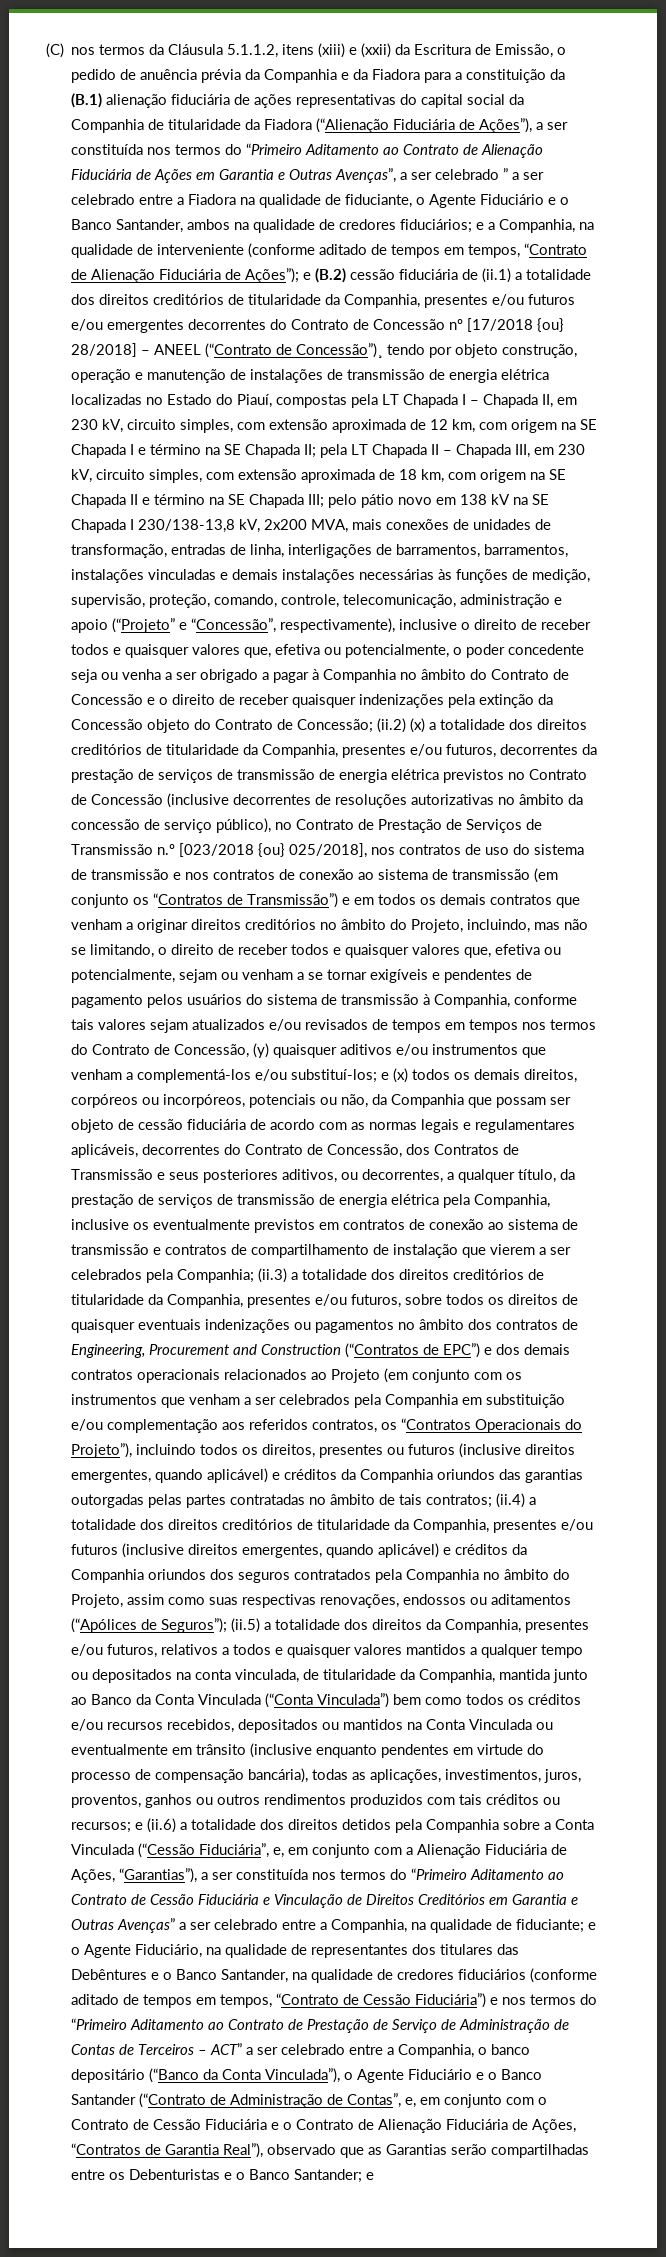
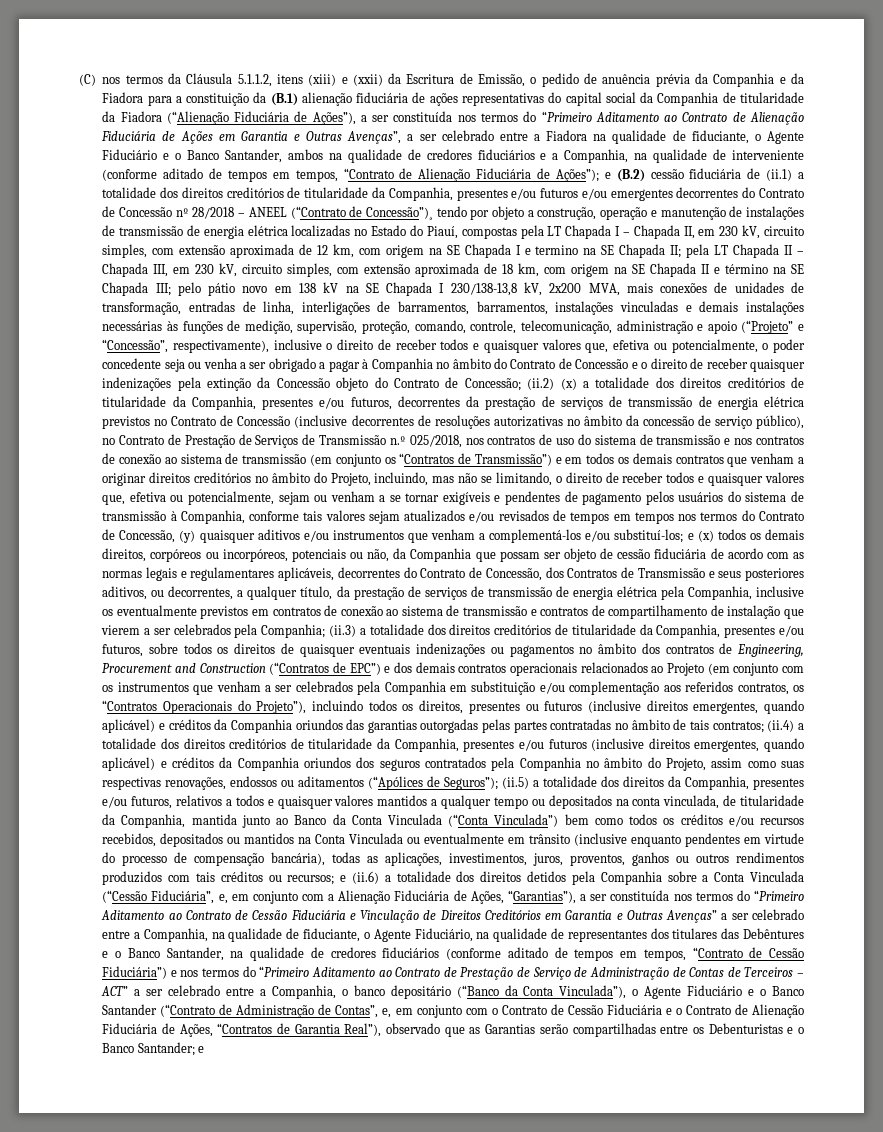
- (C) nos termos da Cláusula 5.1.1.2, itens (xiii) e (xxii) da Escritura de Emissão, o pedido de anuência prévia da Companhia e da Fiadora para a constituição da (B.1) alienação fiduciária de ações representativas do capital social da Companhia de titularidade da Fiadora (“Alienação Fiduciária de Ações”), a ser constituída nos termos do “Primeiro Aditamento ao Contrato de Alienação Fiduciária de Ações em Garantia e Outras Avenças”, a ser celebrado ” a ser celebrado entre a Fiadora na qualidade de fiduciante, o Agente Fiduciário e o Banco Santander, ambos na qualidade de credores fiduciários; e a Companhia, na qualidade de interveniente (conforme aditado de tempos em tempos, “Contrato de Alienação Fiduciária de Ações”);
+ (C) nos termos da Cláusula 5.1.1.2, itens (xiii) e (xxii) da Escritura de Emissão, o pedido de anuência prévia da Companhia e da Fiadora para a constituição da (B.1) alienação fiduciária de ações representativas do capital social da Companhia de titularidade da Fiadora (“Alienação Fiduciária de Ações”), a ser constituída nos termos do “Primeiro Aditamento ao Contrato de Alienação Fiduciária de Ações em Garantia e Outras Avenças”, a ser celebrado entre a Fiadora na qualidade de fiduciante, o Agente Fiduciário e o Banco Santander, ambos na qualidade de credores fiduciários e a Companhia, na qualidade de interveniente (conforme aditado de tempos em tempos, “Contrato de Alienação Fiduciária de Ações”);
- e (B.2) cessão fiduciária de (ii.1) a totalidade dos direitos creditórios de titularidade da Companhia, presentes e/ou futuros e/ou emergentes decorrentes do Contrato de Concessão nº [17/2018 {ou} 28/2018] – ANEEL (“Contrato de Concessão”)¸ tendo por objeto construção, operação e manutenção de instalações de transmissão de energia elétrica localizadas no Estado do Piauí, compostas pela LT Chapada I – Chapada II, em 230 kV, circuito simples, com extensão aproximada de 12 km, com origem na SE Chapada I e término na SE Chapada II;
+ e (B.2) cessão fiduciária de (ii.1) a totalidade dos direitos creditórios de titularidade da Companhia, presentes e/ou futuros e/ou emergentes decorrentes do Contrato de Concessão nº 28/2018 – ANEEL (“Contrato de Concessão”)¸ tendo por objeto a construção, operação e manutenção de instalações de transmissão de energia elétrica localizadas no Estado do Piauí, compostas pela LT Chapada I – Chapada II, em 230 kV, circuito simples, com extensão aproximada de 12 km, com origem na SE Chapada I e termino na SE Chapada II;
- (ii.2) (x) a totalidade dos direitos creditórios de titularidade da Companhia, presentes e/ou futuros, decorrentes da prestação de serviços de transmissão de energia elétrica previstos no Contrato de Concessão (inclusive decorrentes de resoluções autorizativas no âmbito da concessão de serviço público), no Contrato de Prestação de Serviços de Transmissão n.º [023/2018 {ou} 025/2018], nos contratos de uso do sistema de transmissão e nos contratos de conexão ao sistema de transmissão (em conjunto os “Contratos de Transmissão”) e em todos os demais contratos que venham a originar direitos creditórios no âmbito do Projeto, incluindo, mas não se limitando, o direito de receber todos e quaisquer valores que, efetiva ou potencialmente, sejam ou venham a se tornar exigíveis e pendentes de pagamento pelos usuários do sistema de transmissão à Companhia, conforme tais valores sejam atualizados e/ou revisados de tempos em tempos nos termos do Contrato de Concessão, (y) quaisquer aditivos e/ou instrumentos que venham a complementá-los e/ou substituí-los;
+ (ii.2) (x) a totalidade dos direitos creditórios de titularidade da Companhia, presentes e/ou futuros, decorrentes da prestação de serviços de transmissão de energia elétrica previstos no Contrato de Concessão (inclusive decorrentes de resoluções autorizativas no âmbito da concessão de serviço público), no Contrato de Prestação de Serviços de Transmissão n.º 025/2018, nos contratos de uso do sistema de transmissão e nos contratos de conexão ao sistema de transmissão (em conjunto os “Contratos de Transmissão”) e em todos os demais contratos que venham a originar direitos creditórios no âmbito do Projeto, incluindo, mas não se limitando, o direito de receber todos e quaisquer valores que, efetiva ou potencialmente, sejam ou venham a se tornar exigíveis e pendentes de pagamento pelos usuários do sistema de transmissão à Companhia, conforme tais valores sejam atualizados e/ou revisados de tempos em tempos nos termos do Contrato de Concessão, (y) quaisquer aditivos e/ou instrumentos que venham a complementá-los e/ou substituí-los;
- e (ii.6) a totalidade dos direitos detidos pela Companhia sobre a Conta Vinculada (“Cessão Fiduciária”, e, em conjunto com a Alienação Fiduciária de Ações, “Garantias”), a ser constituída nos termos do “Primeiro Aditamento ao Contrato de Cessão Fiduciária e Vinculação de Direitos Creditórios em Garantia e Outras Avenças” a ser celebrado entre a Companhia, na qualidade de fiduciante; e o Agente Fiduciário, na qualidade de representantes dos titulares das Debêntures e o Banco Santander, na qualidade de credores fiduciários (conforme aditado de tempos em tempos, “Contrato de Cessão Fiduciária”) e nos termos do “Primeiro Aditamento ao Contrato de Prestação de Serviço de Administração de Contas de Terceiros – ACT” a ser celebrado entre a Companhia, o banco depositário (“Banco da Conta Vinculada”), o Agente Fiduciário e o Banco Santander (“Contrato de Administração de Contas”, e, em conjunto com o Contrato de Cessão Fiduciária e o Contrato de Alienação Fiduciária de Ações, “Contratos de Garantia Real”), observado que as Garantias serão compartilhadas entre os Debenturistas e o Banco Santander;
+ e (ii.6) a totalidade dos direitos detidos pela Companhia sobre a Conta Vinculada (“Cessão Fiduciária”, e, em conjunto com a Alienação Fiduciária de Ações, “Garantias”), a ser constituída nos termos do “Primeiro Aditamento ao Contrato de Cessão Fiduciária e Vinculação de Direitos Creditórios em Garantia e Outras Avenças” a ser celebrado entre a Companhia, na qualidade de fiduciante, o Agente Fiduciário, na qualidade de representantes dos titulares das Debêntures e o Banco Santander, na qualidade de credores fiduciários (conforme aditado de tempos em tempos, “Contrato de Cessão Fiduciária”) e nos termos do “Primeiro Aditamento ao Contrato de Prestação de Serviço de Administração de Contas de Terceiros – ACT” a ser celebrado entre a Companhia, o banco depositário (“Banco da Conta Vinculada”), o Agente Fiduciário e o Banco Santander (“Contrato de Administração de Contas”, e, em conjunto com o Contrato de Cessão Fiduciária e o Contrato de Alienação Fiduciária de Ações, “Contratos de Garantia Real”), observado que as Garantias serão compartilhadas entre os Debenturistas e o Banco Santander;

